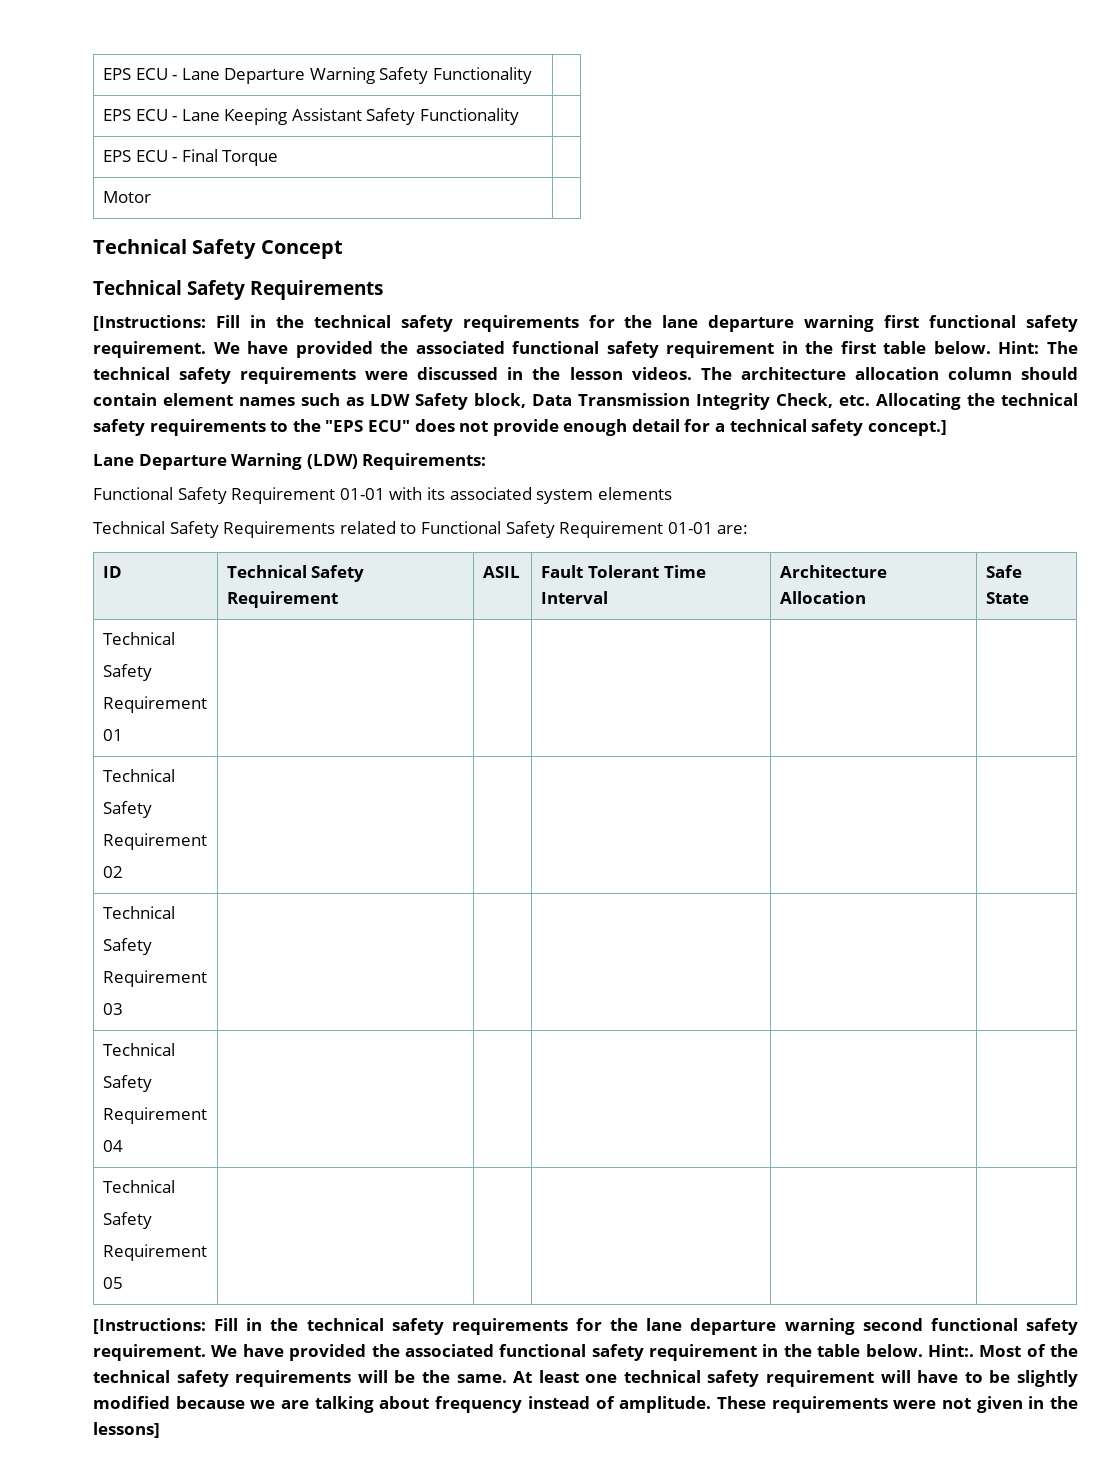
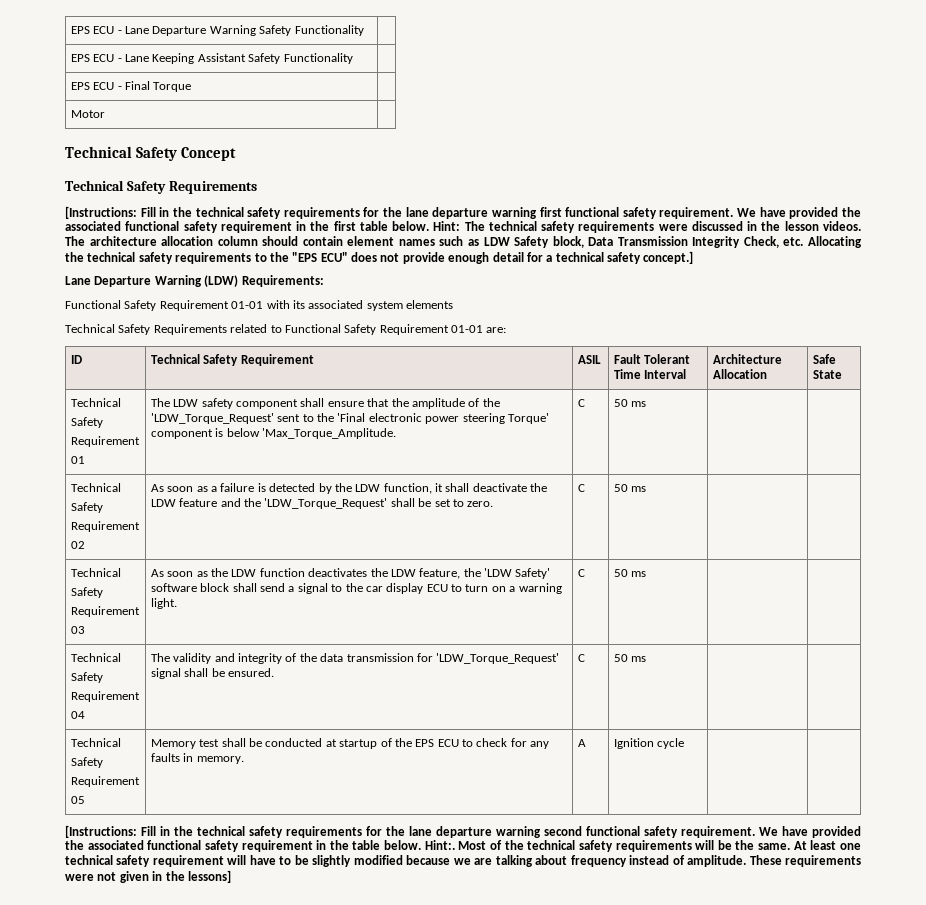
  ID | Technical Safety Requirement | ASIL | Fault Tolerant Time Interval | Architecture Allocation | Safe State
  Technical
  Safety
  Requirement
- 01 | | | | |
+ 01 | The LDW safety component shall ensure that the amplitude of the 'LDW_Torque_Request' sent to the 'Final electronic power steering Torque' component is below 'Max_Torque_Amplitude. | C | 50 ms | |
  Technical
  Safety
  Requirement
- 02 | | | | |
+ 02 | As soon as a failure is detected by the LDW function, it shall deactivate the LDW feature and the 'LDW_Torque_Request' shall be set to zero. | C | 50 ms | |
  Technical
  Safety
  Requirement
- 03 | | | | |
+ 03 | As soon as the LDW function deactivates the LDW feature, the 'LDW Safety' software block shall send a signal to the car display ECU to turn on a warning light. | C | 50 ms | |
  Technical
  Safety
  Requirement
- 04 | | | | |
+ 04 | The validity and integrity of the data transmission for 'LDW_Torque_Request' signal shall be ensured. | C | 50 ms | |
  Technical
  Safety
  Requirement
- 05 | | | | |
+ 05 | Memory test shall be conducted at startup of the EPS ECU to check for any faults in memory. | A | Ignition cycle | |

